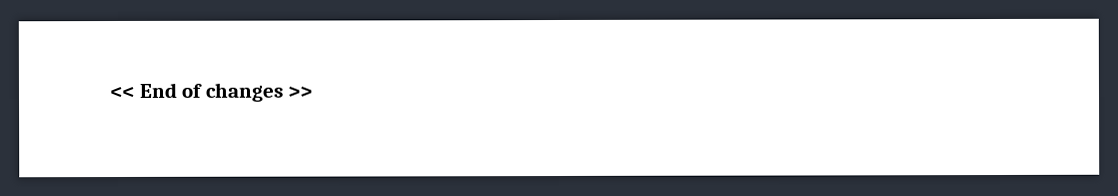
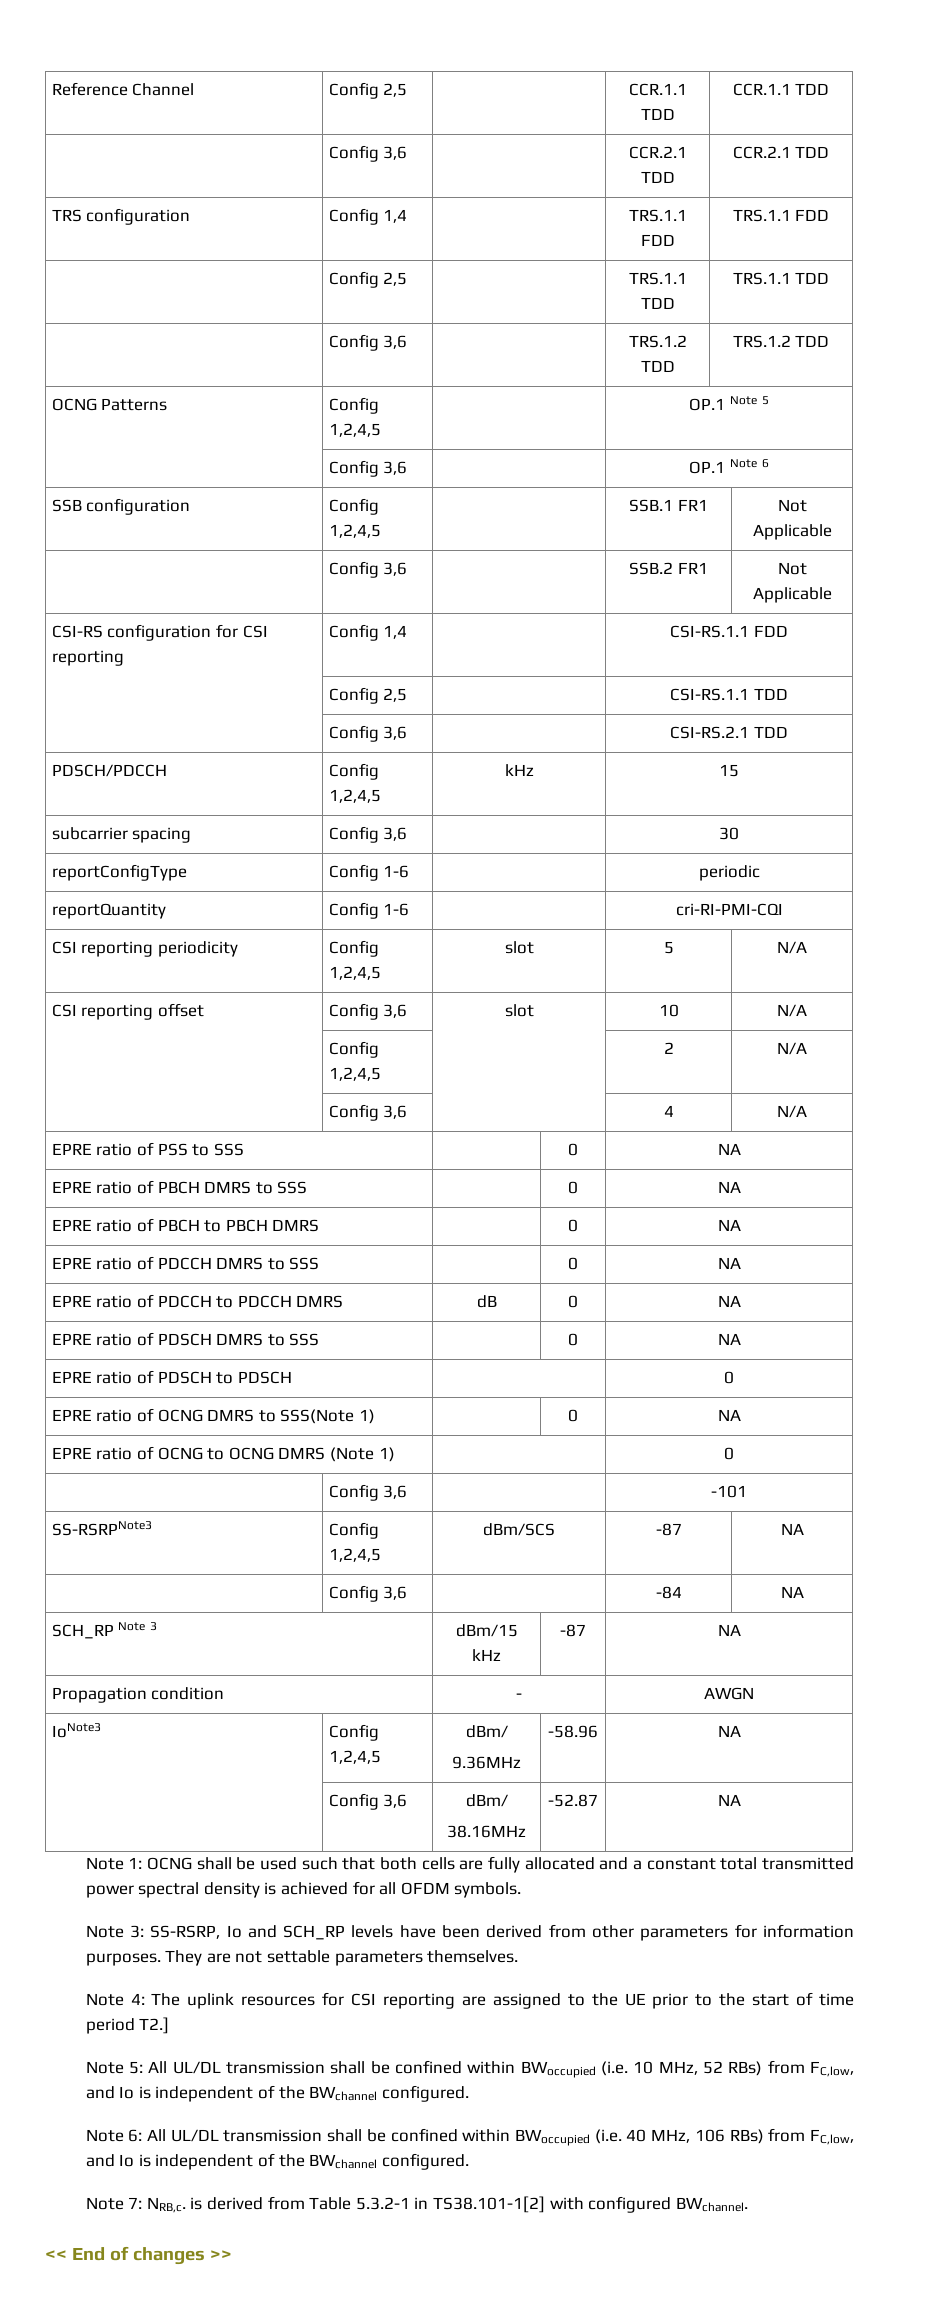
+ Reference Channel | Config 2,5 | | CCR.1.1 TDD | CCR.1.1 TDD
+ | Config 3,6 | | CCR.2.1 TDD | CCR.2.1 TDD
+ TRS configuration | Config 1,4 | | TRS.1.1 FDD | TRS.1.1 FDD
+ | Config 2,5 | | TRS.1.1 TDD | TRS.1.1 TDD
+ | Config 3,6 | | TRS.1.2 TDD | TRS.1.2 TDD
+ OCNG Patterns | Config 1,2,4,5 | | OP.1 Note 5
+ | Config 3,6 | | OP.1 Note 6
+ SSB configuration | Config 1,2,4,5 | | SSB.1 FR1 | Not Applicable
+ | Config 3,6 | | SSB.2 FR1 | Not Applicable
+ CSI-RS configuration for CSI reporting | Config 1,4 | | CSI-RS.1.1 FDD
+ | Config 2,5 | | CSI-RS.1.1 TDD
+ | Config 3,6 | | CSI-RS.2.1 TDD
+ PDSCH/PDCCH | Config 1,2,4,5 | kHz | 15
+ subcarrier spacing | Config 3,6 | | 30
+ reportConfigType | Config 1-6 | | periodic
+ reportQuantity | Config 1-6 | | cri-RI-PMI-CQI
+ CSI reporting periodicity | Config 1,2,4,5 | slot | 5 | N/A
+ CSI reporting offset | Config 3,6 | slot | 10 | N/A
+ | Config 1,2,4,5 | | 2 | N/A
+ | Config 3,6 | | 4 | N/A
+ EPRE ratio of PSS to SSS | | 0 | NA
+ EPRE ratio of PBCH DMRS to SSS | | 0 | NA
+ EPRE ratio of PBCH to PBCH DMRS | | 0 | NA
+ EPRE ratio of PDCCH DMRS to SSS | | 0 | NA
+ EPRE ratio of PDCCH to PDCCH DMRS | dB | 0 | NA
+ EPRE ratio of PDSCH DMRS to SSS | | 0 | NA
+ EPRE ratio of PDSCH to PDSCH | | 0
+ EPRE ratio of OCNG DMRS to SSS(Note 1) | | 0 | NA
+ EPRE ratio of OCNG to OCNG DMRS (Note 1) | | 0
+ | Config 3,6 | | -101
+ SS-RSRPNote3 | Config 1,2,4,5 | dBm/SCS | -87 | NA
+ | Config 3,6 | | -84 | NA
+ SCH_RP Note 3 | dBm/15 kHz | -87 | NA
+ Propagation condition | - | AWGN
+ IoNote3 | Config 1,2,4,5 | dBm/
+ 9.36MHz | -58.96 | NA
+ | Config 3,6 | dBm/
+ 38.16MHz | -52.87 | NA
+ Note 1: OCNG shall be used such that both cells are fully allocated and a constant total transmitted power spectral density is achieved for all OFDM symbols.
+ Note 3: SS-RSRP, Io and SCH_RP levels have been derived from other parameters for information purposes. They are not settable parameters themselves.
+ Note 4: The uplink resources for CSI reporting are assigned to the UE prior to the start of time period T2.]
+ Note 5: All UL/DL transmission shall be confined within BWoccupied (i.e. 10 MHz, 52 RBs) from FC,low, and Io is independent of the BWchannel configured.
+ Note 6: All UL/DL transmission shall be confined within BWoccupied (i.e. 40 MHz, 106 RBs) from FC,low, and Io is independent of the BWchannel configured.
+ Note 7: NRB,c. is derived from Table 5.3.2-1 in TS38.101-1[2] with configured BWchannel.

